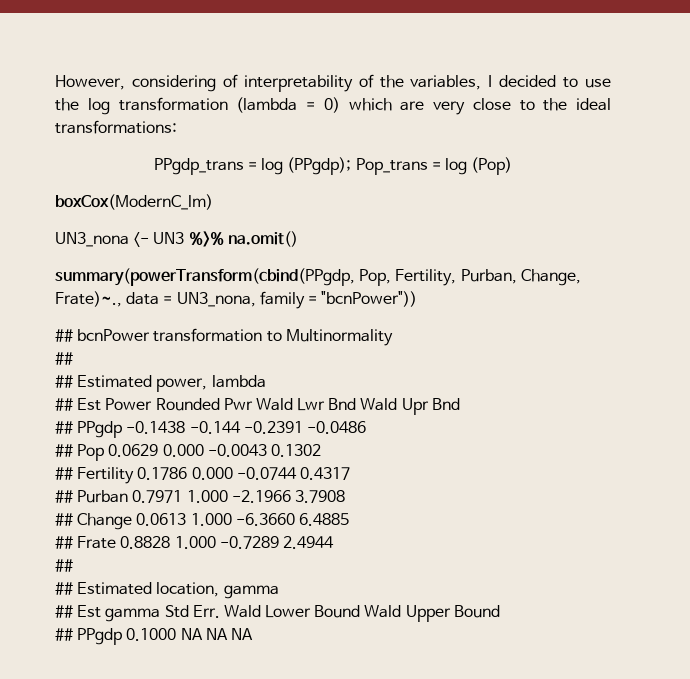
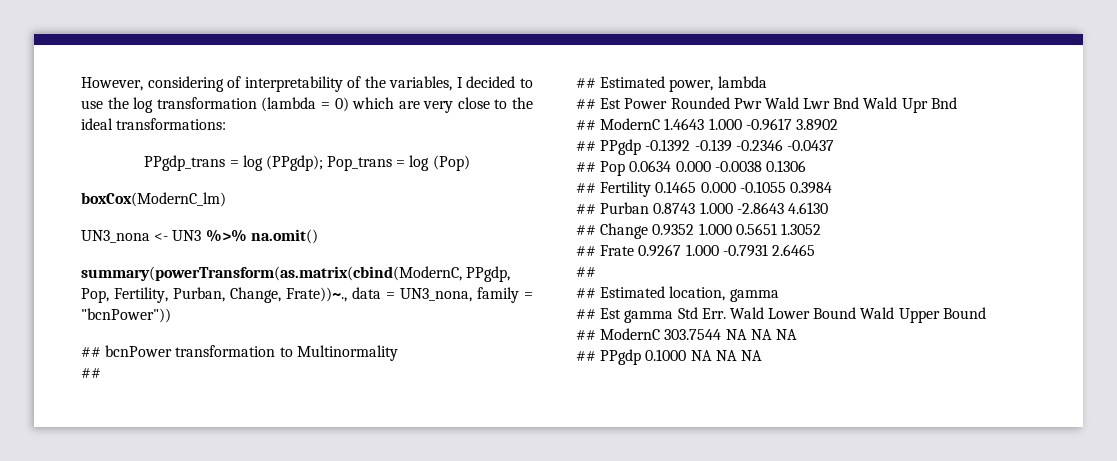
- summary(powerTransform(cbind(PPgdp, Pop, Fertility, Purban, Change, Frate)~., data = UN3_nona, family = "bcnPower"))
+ summary(powerTransform(as.matrix(cbind(ModernC, PPgdp, Pop, Fertility, Purban, Change, Frate))~., data = UN3_nona, family = "bcnPower"))
- ## PPgdp -0.1438 -0.144 -0.2391 -0.0486
- ## Pop 0.0629 0.000 -0.0043 0.1302
- ## Fertility 0.1786 0.000 -0.0744 0.4317
- ## Purban 0.7971 1.000 -2.1966 3.7908
- ## Change 0.0613 1.000 -6.3660 6.4885
- ## Frate 0.8828 1.000 -0.7289 2.4944
+ ## ModernC 1.4643 1.000 -0.9617 3.8902
+ ## PPgdp -0.1392 -0.139 -0.2346 -0.0437
+ ## Pop 0.0634 0.000 -0.0038 0.1306
+ ## Fertility 0.1465 0.000 -0.1055 0.3984
+ ## Purban 0.8743 1.000 -2.8643 4.6130
+ ## Change 0.9352 1.000 0.5651 1.3052
+ ## Frate 0.9267 1.000 -0.7931 2.6465
+ ## ModernC 303.7544 NA NA NA

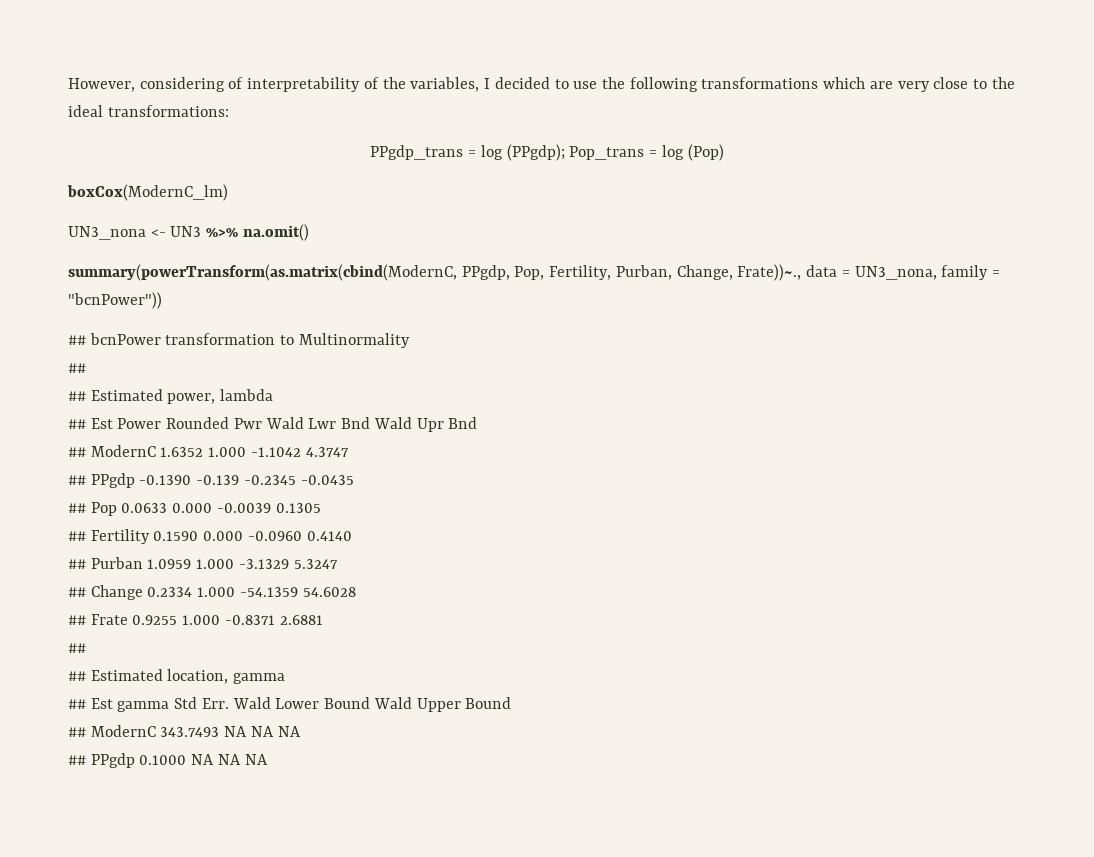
- However, considering of interpretability of the variables, I decided to use the log transformation (lambda = 0) which are very close to the ideal transformations:
+ However, considering of interpretability of the variables, I decided to use the following transformations which are very close to the ideal transformations:
- ## ModernC 1.4643 1.000 -0.9617 3.8902
- ## PPgdp -0.1392 -0.139 -0.2346 -0.0437
- ## Pop 0.0634 0.000 -0.0038 0.1306
- ## Fertility 0.1465 0.000 -0.1055 0.3984
- ## Purban 0.8743 1.000 -2.8643 4.6130
- ## Change 0.9352 1.000 0.5651 1.3052
- ## Frate 0.9267 1.000 -0.7931 2.6465
+ ## ModernC 1.6352 1.000 -1.1042 4.3747
+ ## PPgdp -0.1390 -0.139 -0.2345 -0.0435
+ ## Pop 0.0633 0.000 -0.0039 0.1305
+ ## Fertility 0.1590 0.000 -0.0960 0.4140
+ ## Purban 1.0959 1.000 -3.1329 5.3247
+ ## Change 0.2334 1.000 -54.1359 54.6028
+ ## Frate 0.9255 1.000 -0.8371 2.6881
- ## ModernC 303.7544 NA NA NA
+ ## ModernC 343.7493 NA NA NA

